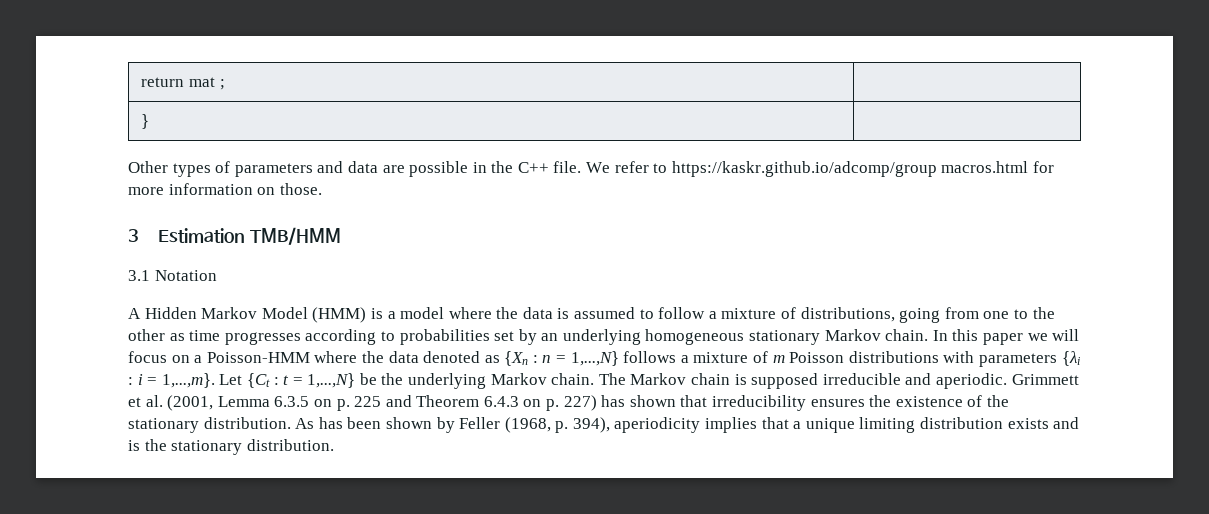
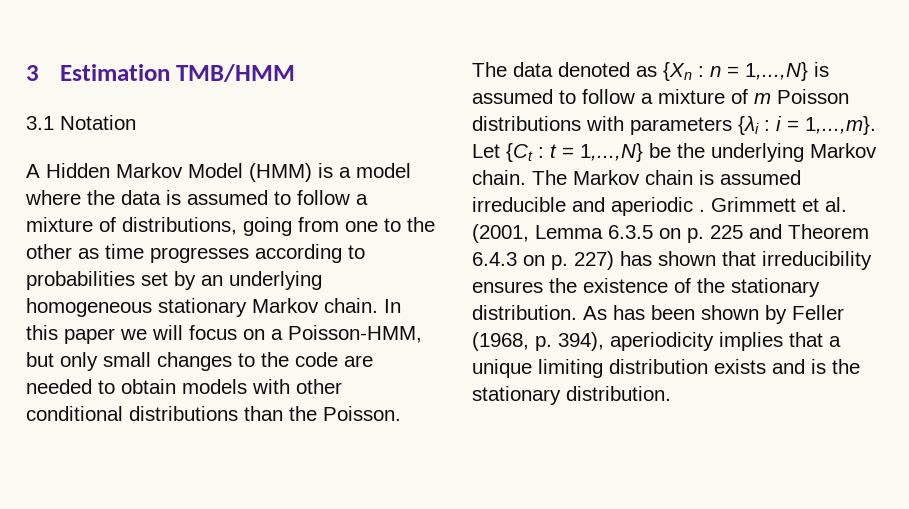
- return mat ; |
- } |
- Other types of parameters and data are possible in the C++ file. We refer to https://kaskr.github.io/adcomp/group macros.html for more information on those.
- In this paper we will focus on a Poisson-HMM where the data denoted as {Xn : n = 1,...,N} follows a mixture of m Poisson distributions with parameters {λi : i = 1,...,m}. Let {Ct : t = 1,...,N} be the underlying Markov chain.
+ In this paper we will focus on a Poisson-HMM, but only small changes to the code are needed to obtain models with other conditional distributions than the Poisson. The data denoted as {Xn : n = 1,...,N} is assumed to follow a mixture of m Poisson distributions with parameters {λi : i = 1,...,m}. Let {Ct : t = 1,...,N} be the underlying Markov chain.
- The Markov chain is supposed irreducible and aperiodic.
+ The Markov chain is assumed irreducible and aperiodic .

